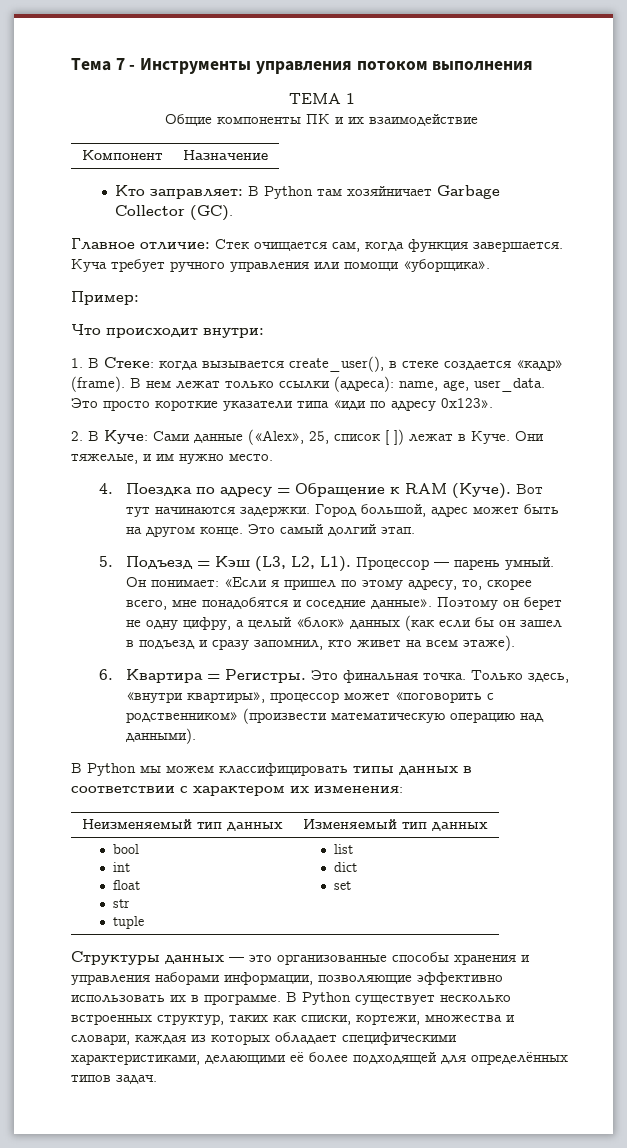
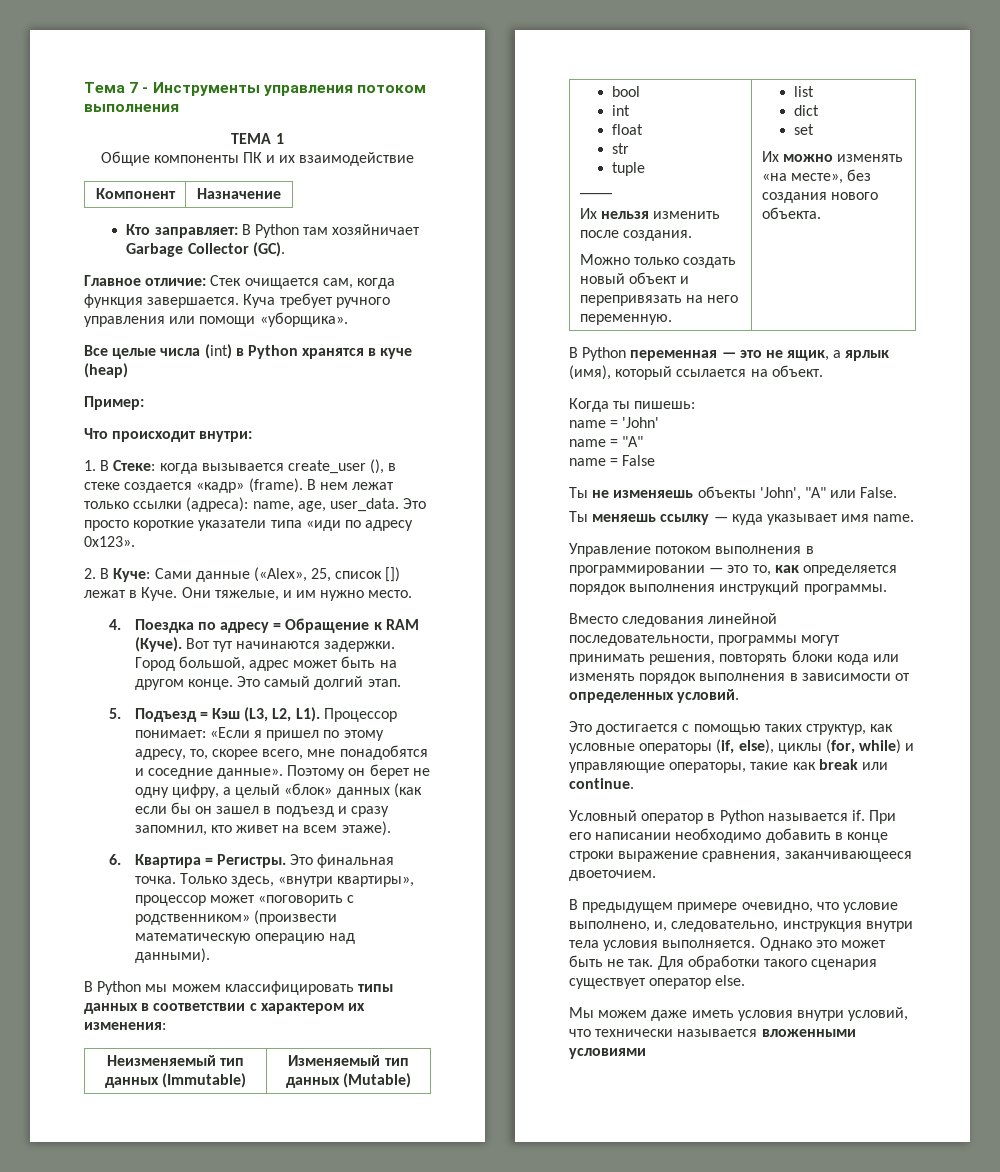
+ Все целые числа (int) в Python хранятся в куче (heap)
- 1. В Стеке: когда вызывается create_user(), в стеке создается «кадр» (frame).
+ 1. В Стеке: когда вызывается create_user (), в стеке создается «кадр» (frame).
- 2. В Куче: Сами данные («Alex», 25, список [ ]) лежат в Куче.
+ 2. В Куче: Сами данные («Alex», 25, список []) лежат в Куче.
- 5. Подъезд = Кэш (L3, L2, L1). Процессор — парень умный. Он понимает: «Если я пришел по этому адресу, то, скорее всего, мне понадобятся и соседние данные».
+ 5. Подъезд = Кэш (L3, L2, L1). Процессор понимает: «Если я пришел по этому адресу, то, скорее всего, мне понадобятся и соседние данные».
- Неизменяемый тип данных | Изменяемый тип данных
+ Неизменяемый тип данных (Immutable) | Изменяемый тип данных (Mutable)
  bool
  int
  float
  str
- tuple | list
+ tuple
+ ____
+ Их нельзя изменить после создания.
+ Можно только создать новый объект и перепривязать на него переменную. | list
  dict
  set
- Структуры данных — это организованные способы хранения и управления наборами информации, позволяющие эффективно использовать их в программе. В Python существует несколько встроенных структур, таких как списки, кортежи, множества и словари, каждая из которых обладает специфическими характеристиками, делающими её более подходящей для определённых типов задач.
+ Их можно изменять «на месте», без создания нового объекта.
+ В Python переменная — это не ящик, а ярлык (имя), который ссылается на объект.
+ Когда ты пишешь:
+ name = 'John'
+ name = "A"
+ name = False
+ Ты не изменяешь объекты 'John', "A" или False.
+ Ты меняешь ссылку — куда указывает имя name.
+ Управление потоком выполнения в программировании — это то, как определяется порядок выполнения инструкций программы.
+ Вместо следования линейной последовательности, программы могут принимать решения, повторять блоки кода или изменять порядок выполнения в зависимости от определенных условий.
+ Это достигается с помощью таких структур, как условные операторы (if, else), циклы (for, while) и управляющие операторы, такие как break или continue.
+ Условный оператор в Python называется if. При его написании необходимо добавить в конце строки выражение сравнения, заканчивающееся двоеточием.
+ В предыдущем примере очевидно, что условие выполнено, и, следовательно, инструкция внутри тела условия выполняется. Однако это может быть не так. Для обработки такого сценария существует оператор else.
+ Мы можем даже иметь условия внутри условий, что технически называется вложенными условиями

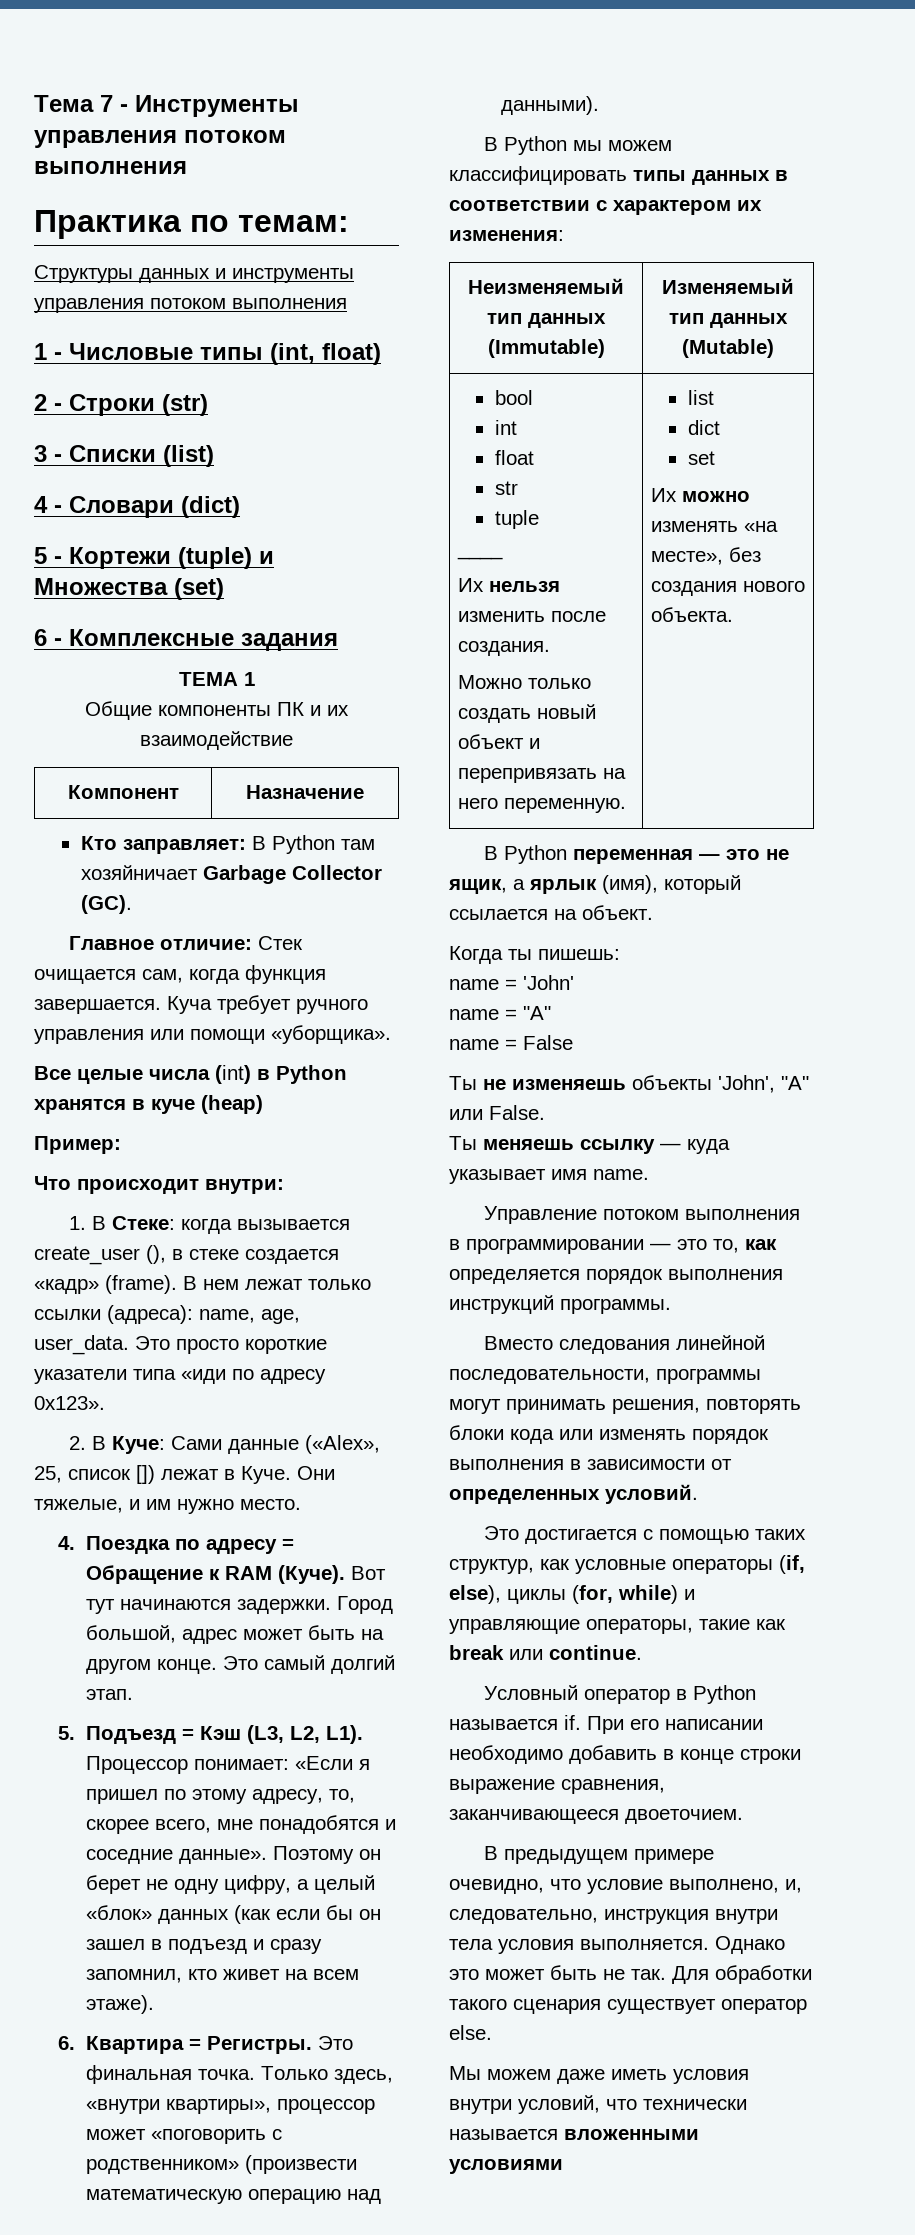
+ Практика по темам:
+ Структуры данных и инструменты управления потоком выполнения
+ 1 - Числовые типы (int, float)
+ 2 - Строки (str)
+ 3 - Списки (list)
+ 4 - Словари (dict)
+ 5 - Кортежи (tuple) и Множества (set)
+ 6 - Комплексные задания

